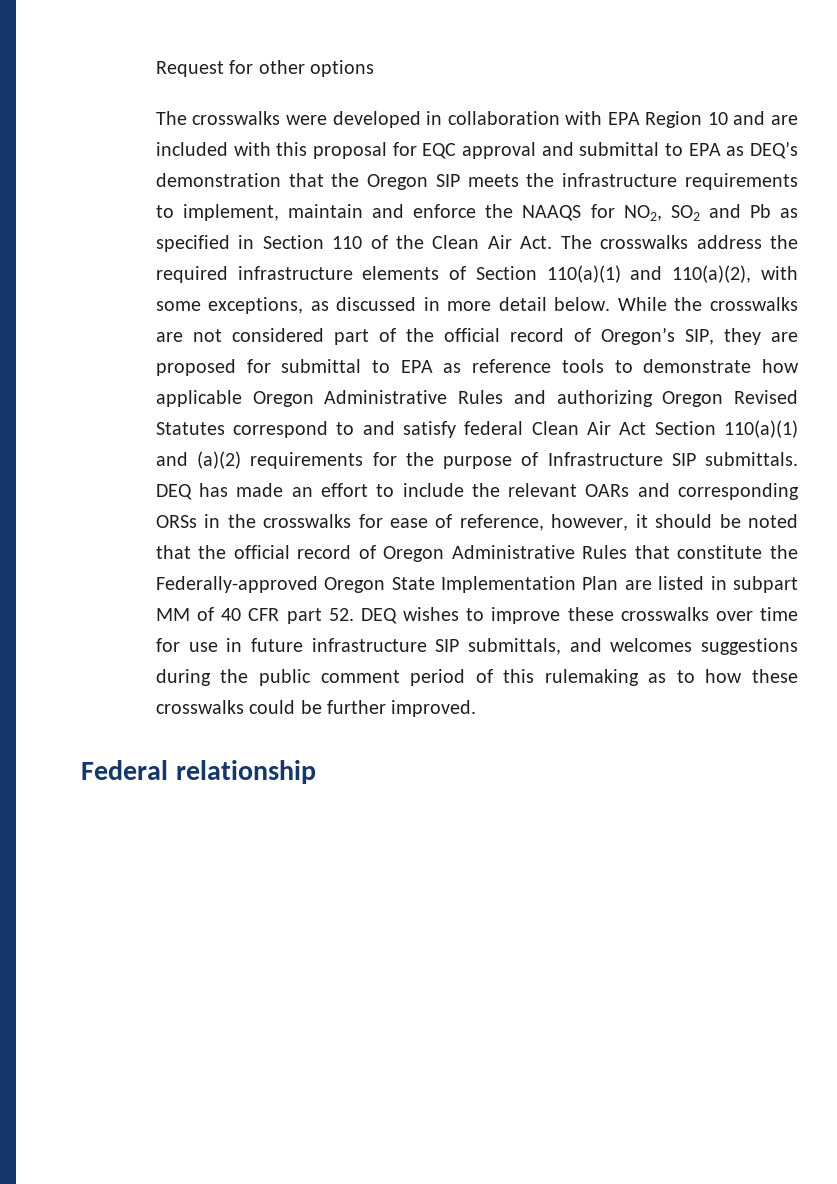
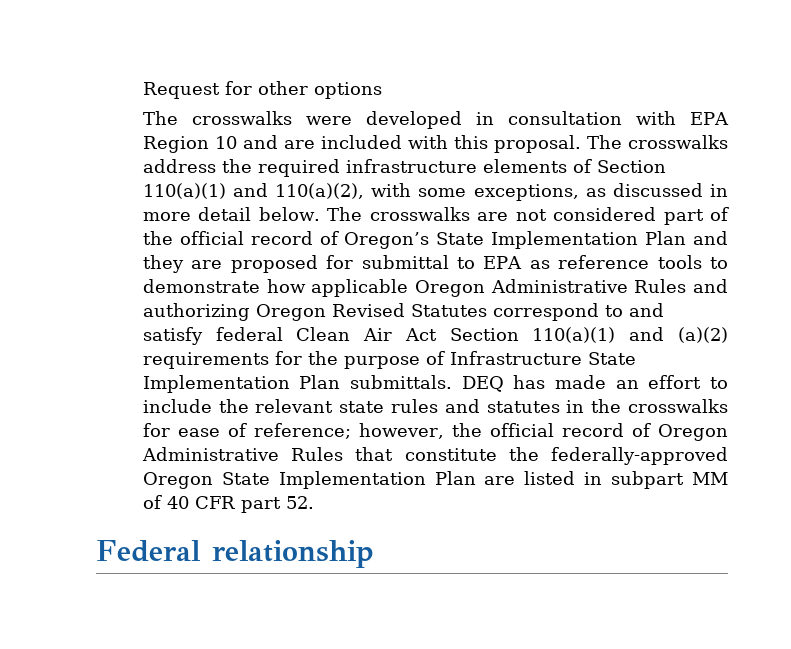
- The crosswalks were developed in collaboration with EPA Region 10 and are included with this proposal for EQC approval and submittal to EPA as DEQ’s demonstration that the Oregon SIP meets the infrastructure requirements to implement, maintain and enforce the NAAQS for NO2, SO2 and Pb as specified in Section 110 of the Clean Air Act. The crosswalks address the required infrastructure elements of Section 110(a)(1) and 110(a)(2), with some exceptions, as discussed in more detail below.
+ The crosswalks were developed in consultation with EPA Region 10 and are included with this proposal. The crosswalks address the required infrastructure elements of Section 110(a)(1) and 110(a)(2), with some exceptions, as discussed in more detail below.
- While the crosswalks are not considered part of the official record of Oregon’s SIP, they are proposed for submittal to EPA as reference tools to demonstrate how applicable Oregon Administrative Rules and authorizing Oregon Revised Statutes correspond to and satisfy federal Clean Air Act Section 110(a)(1) and (a)(2) requirements for the purpose of Infrastructure SIP submittals.
+ The crosswalks are not considered part of the official record of Oregon’s State Implementation Plan and they are proposed for submittal to EPA as reference tools to demonstrate how applicable Oregon Administrative Rules and authorizing Oregon Revised Statutes correspond to and satisfy federal Clean Air Act Section 110(a)(1) and (a)(2) requirements for the purpose of Infrastructure State Implementation Plan submittals.
- DEQ has made an effort to include the relevant OARs and corresponding ORSs in the crosswalks for ease of reference, however, it should be noted that the official record of Oregon Administrative Rules that constitute the Federally-approved Oregon State Implementation Plan are listed in subpart MM of 40 CFR part 52. DEQ wishes to improve these crosswalks over time for use in future infrastructure SIP submittals, and welcomes suggestions during the public comment period of this rulemaking as to how these crosswalks could be further improved.
+ DEQ has made an effort to include the relevant state rules and statutes in the crosswalks for ease of reference; however, the official record of Oregon Administrative Rules that constitute the federally-approved Oregon State Implementation Plan are listed in subpart MM of 40 CFR part 52.

